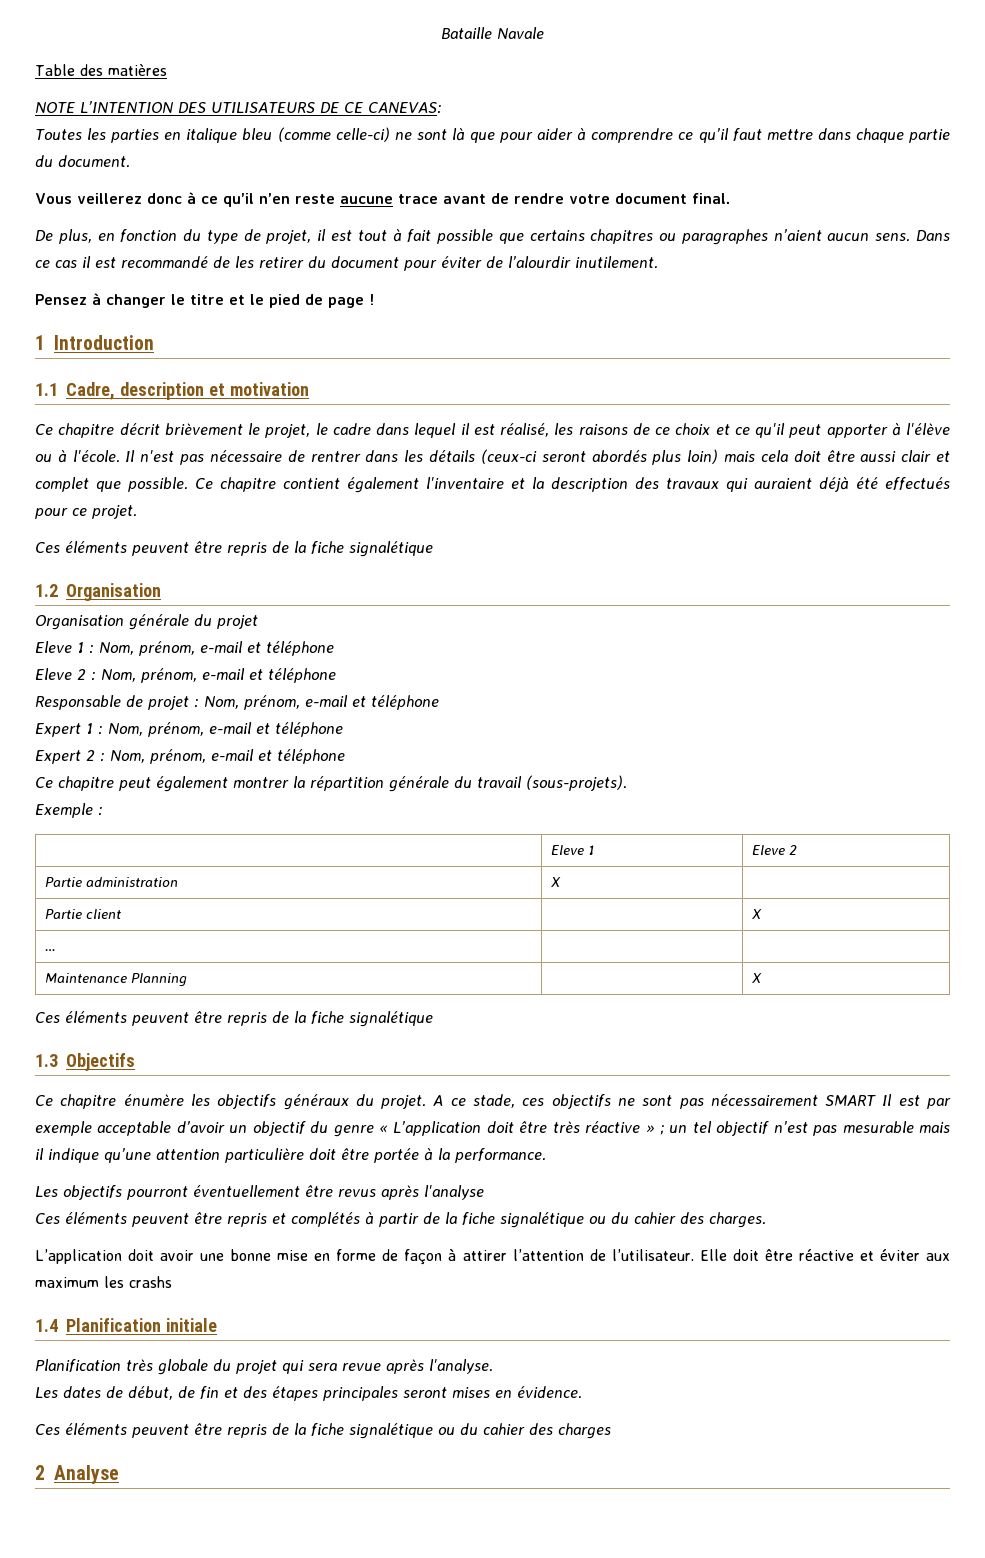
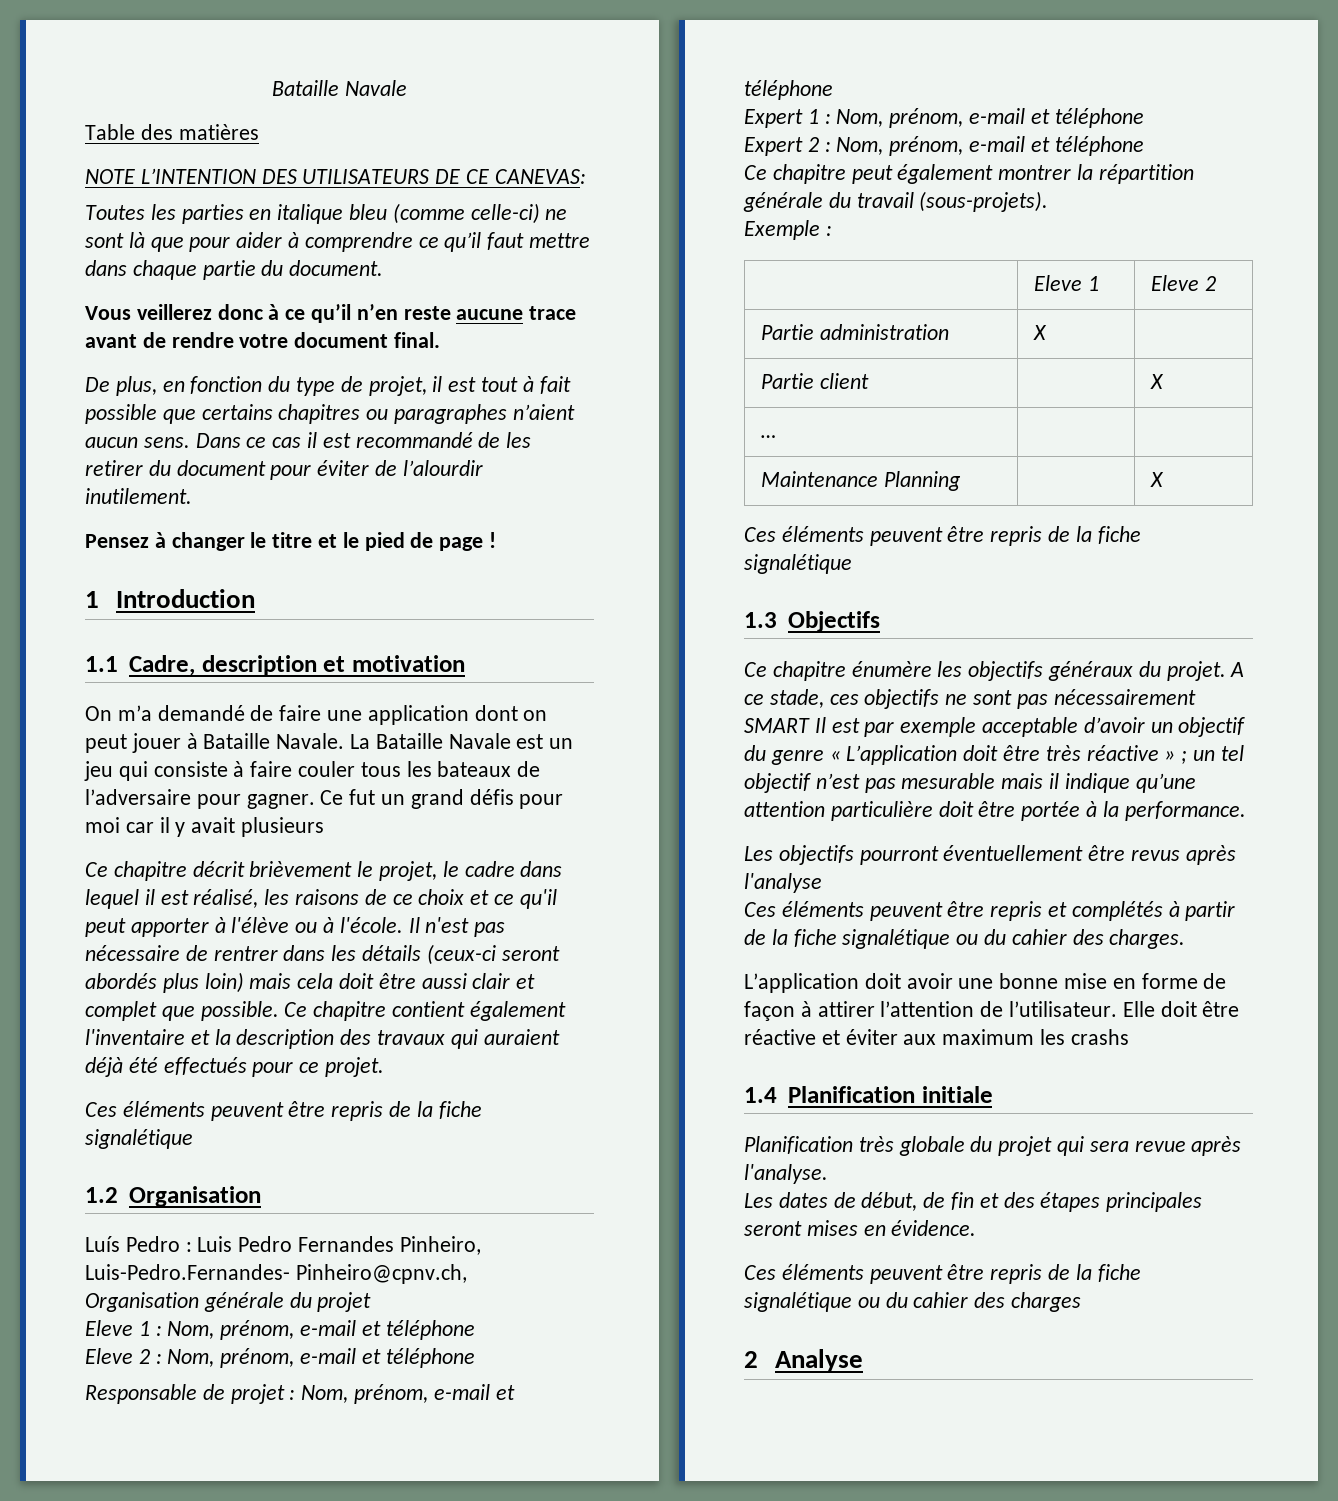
+ On m’a demandé de faire une application dont on peut jouer à Bataille Navale. La Bataille Navale est un jeu qui consiste à faire couler tous les bateaux de l’adversaire pour gagner. Ce fut un grand défis pour moi car il y avait plusieurs
+ Luís Pedro : Luis Pedro Fernandes Pinheiro, Luis-Pedro.Fernandes- Pinheiro@cpnv.ch,

